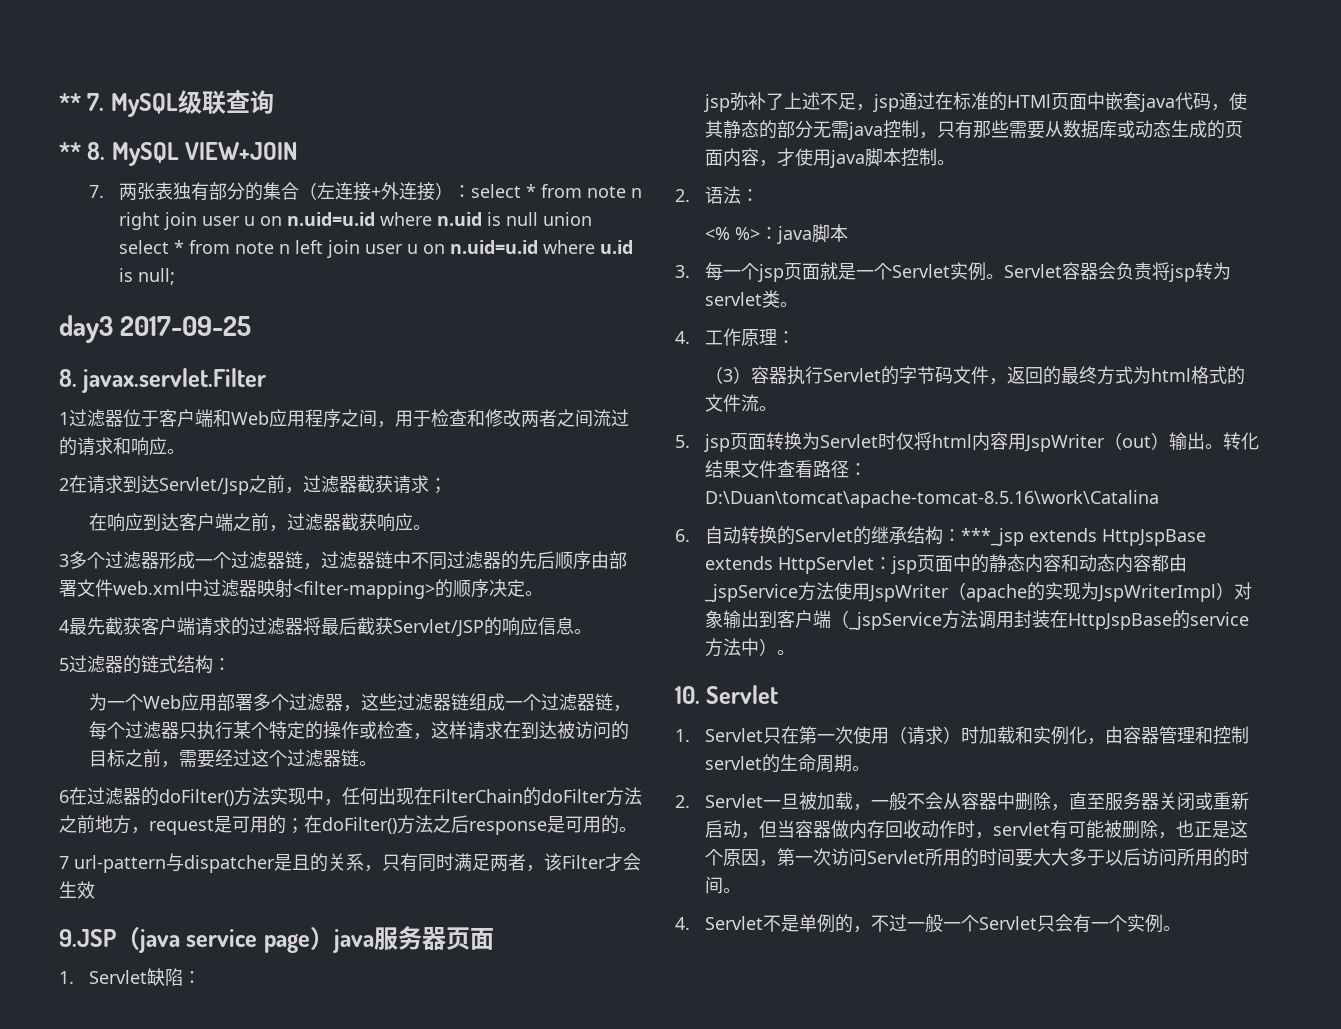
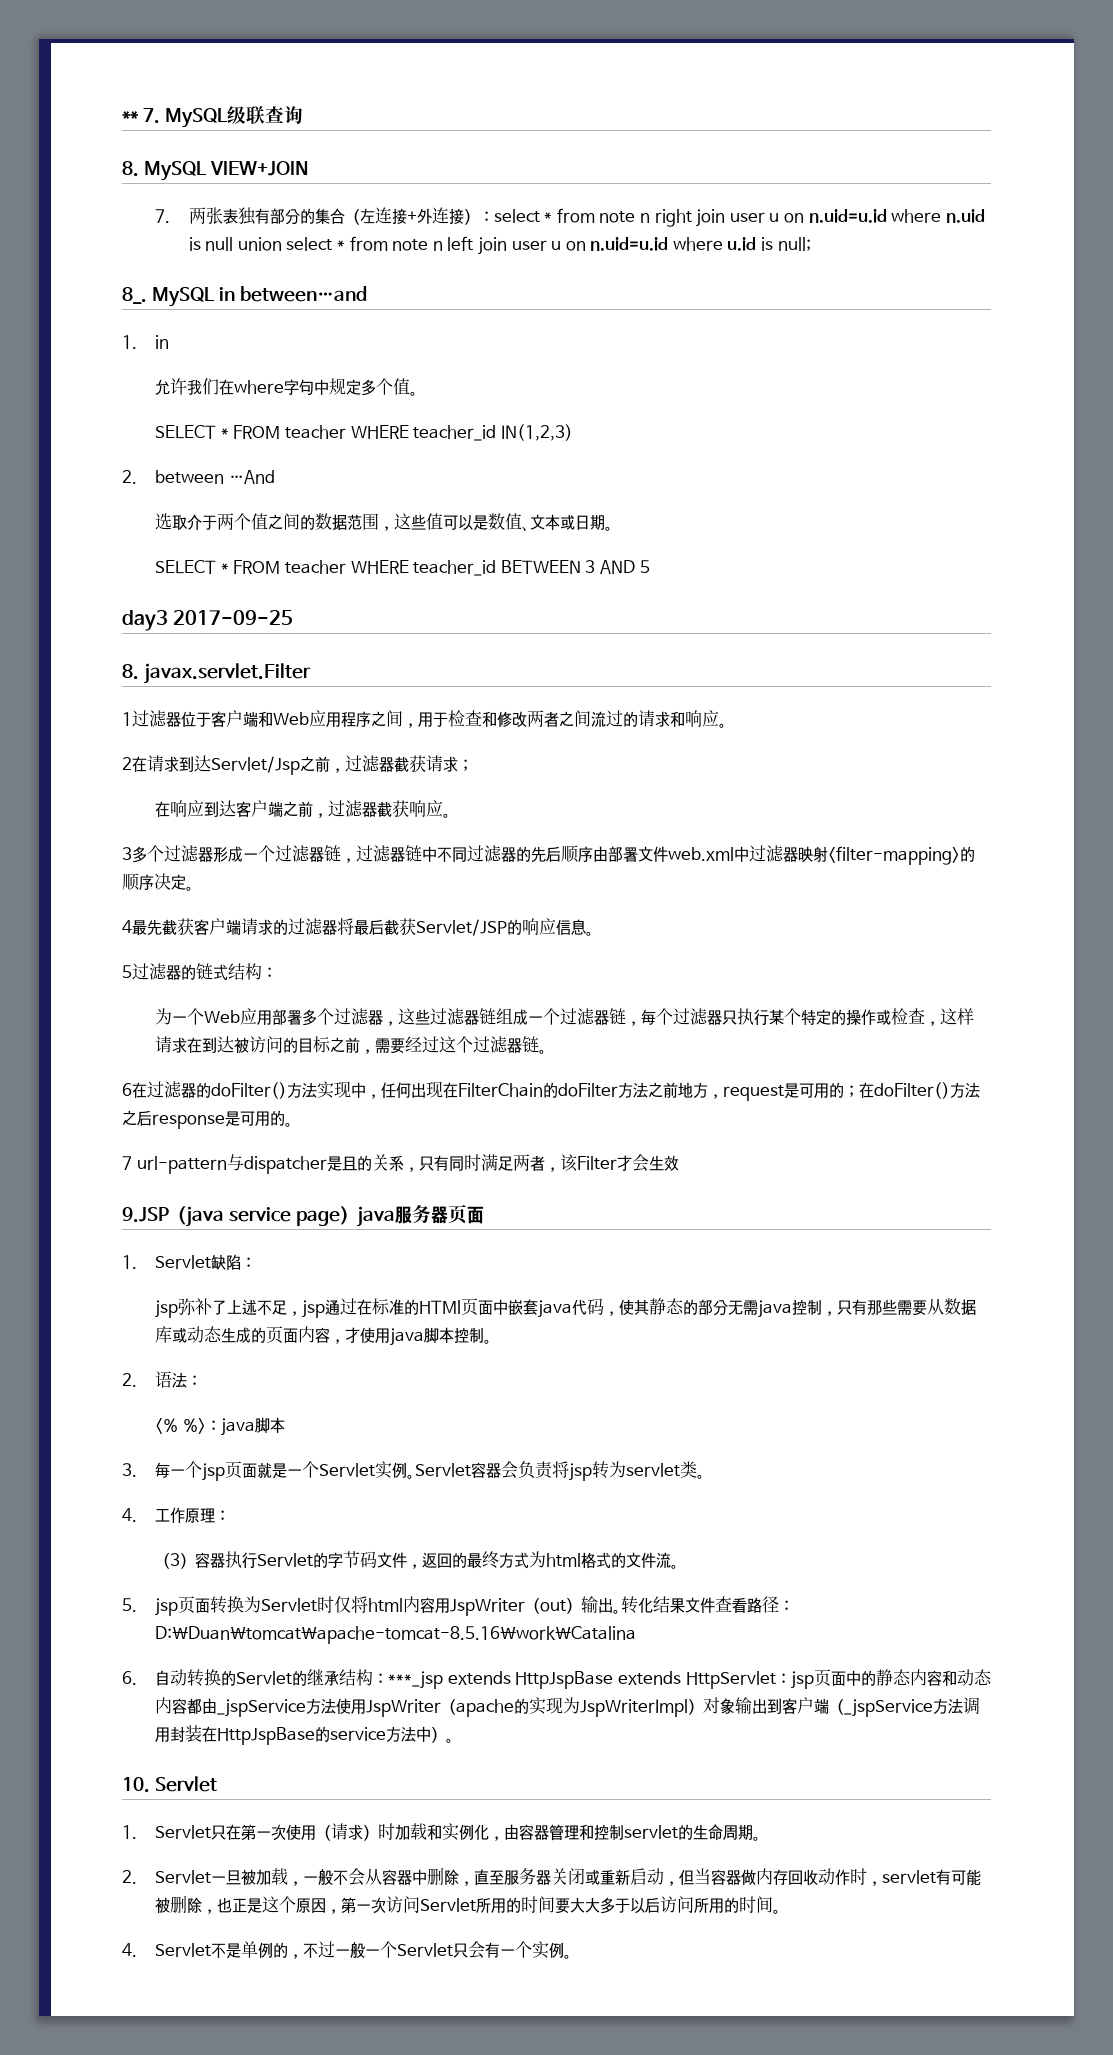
- ** 8. MySQL VIEW+JOIN
+ 8. MySQL VIEW+JOIN
+ 8_. MySQL in between…and
+ 1. in
+ 允许我们在where字句中规定多个值。
+ SELECT * FROM teacher WHERE teacher_id IN(1,2,3)
+ 2. between …And
+ 选取介于两个值之间的数据范围，这些值可以是数值、文本或日期。
+ SELECT * FROM teacher WHERE teacher_id BETWEEN 3 AND 5

